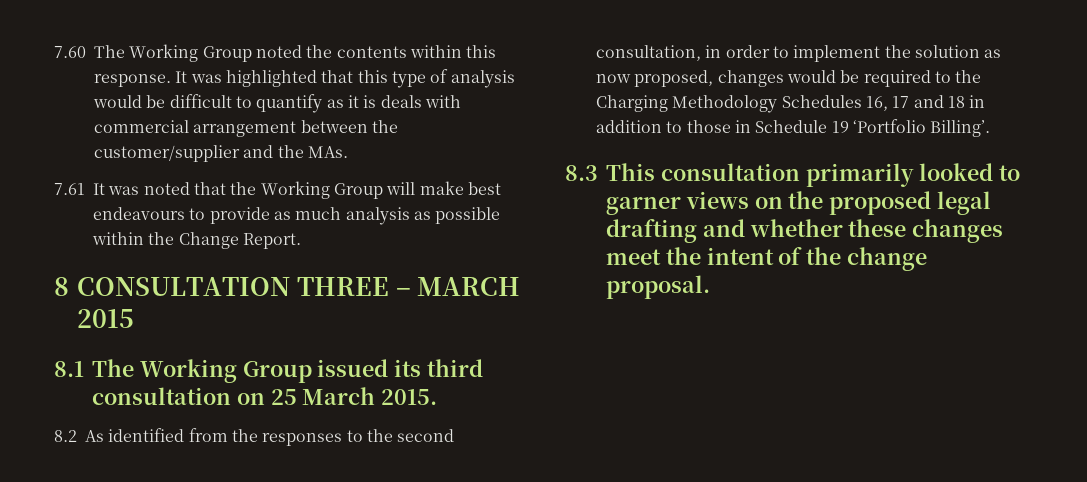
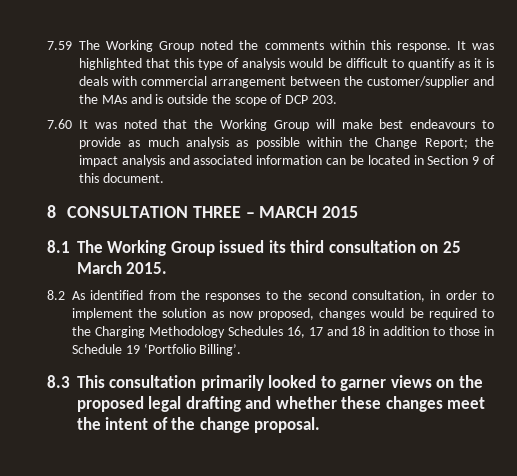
- 7.60 The Working Group noted the contents within this response.
+ 7.59 The Working Group noted the comments within this response.
- It was highlighted that this type of analysis would be difficult to quantify as it is deals with commercial arrangement between the customer/supplier and the MAs.
- 7.61 It was noted that the Working Group will make best endeavours to provide as much analysis as possible within the Change Report.
+ It was highlighted that this type of analysis would be difficult to quantify as it is deals with commercial arrangement between the customer/supplier and the MAs and is outside the scope of DCP 203.
+ 7.60 It was noted that the Working Group will make best endeavours to provide as much analysis as possible within the Change Report; the impact analysis and associated information can be located in Section 9 of this document.

